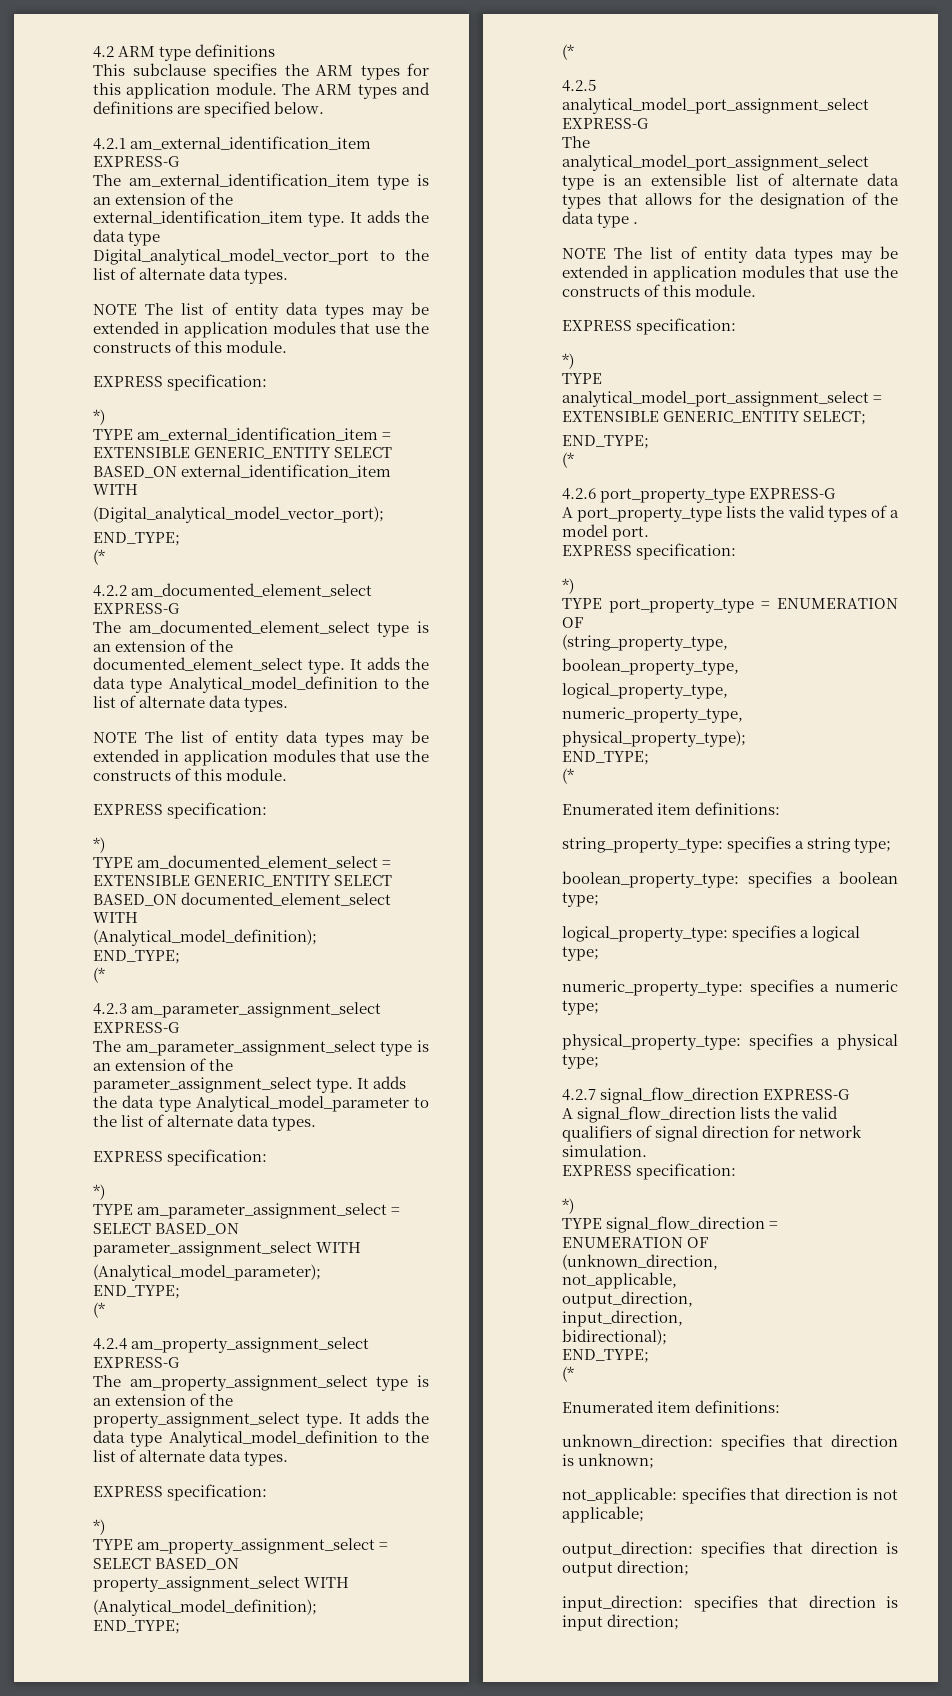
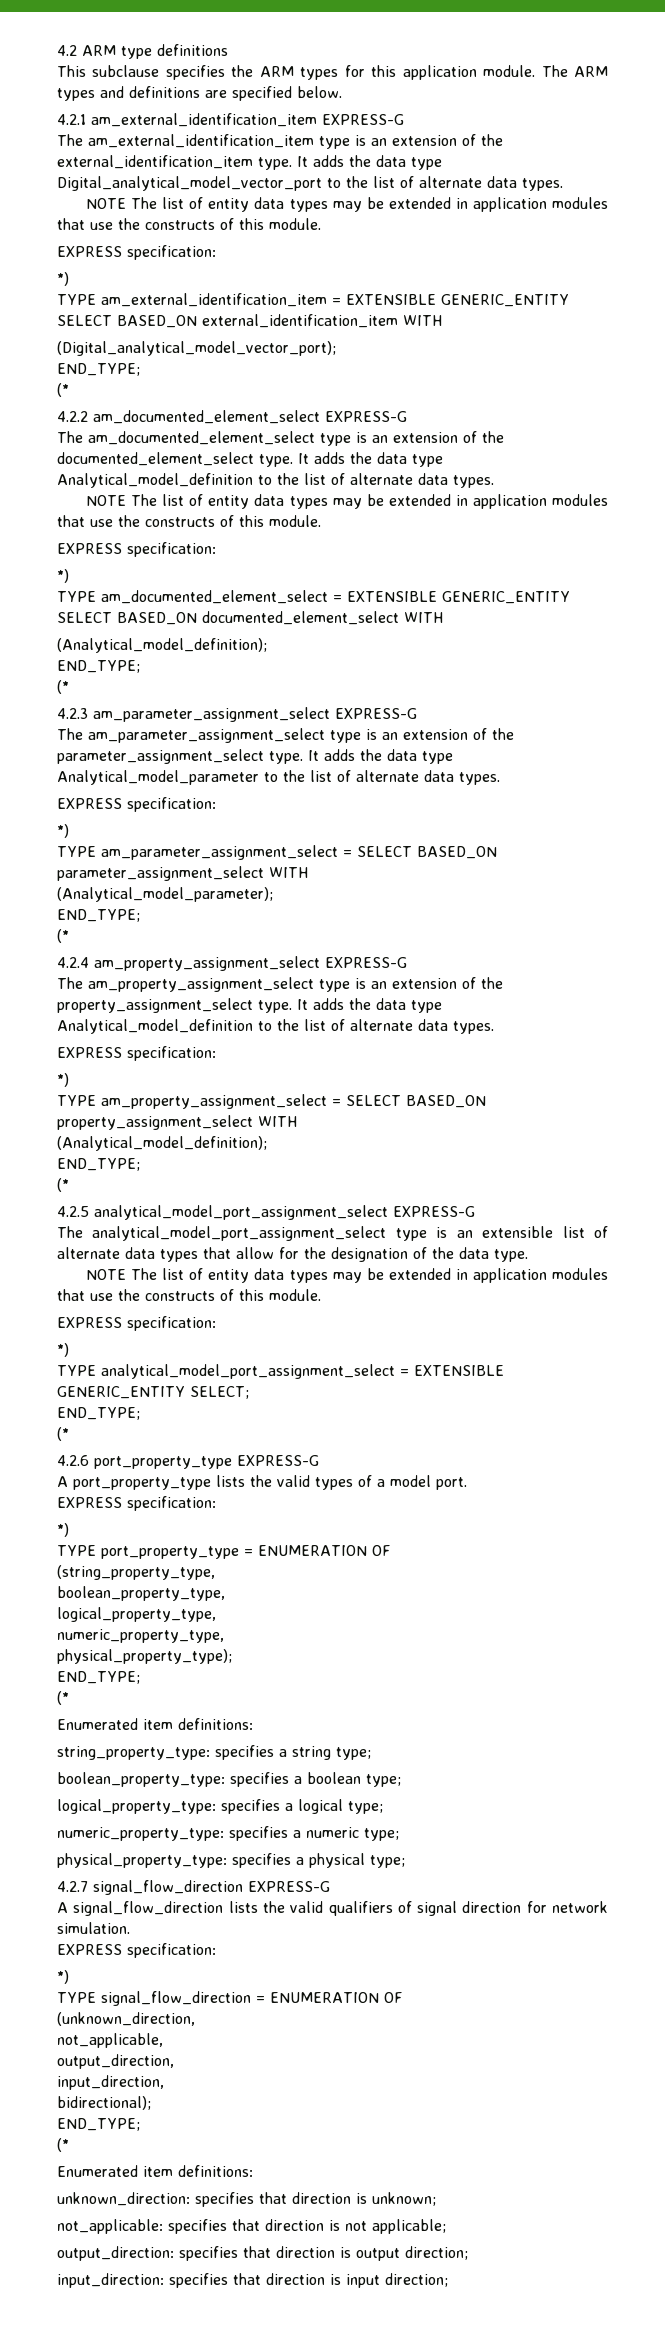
- The analytical_model_port_assignment_select type is an extensible list of alternate data types that allows for the designation of the data type .
+ The analytical_model_port_assignment_select type is an extensible list of alternate data types that allow for the designation of the data type.

